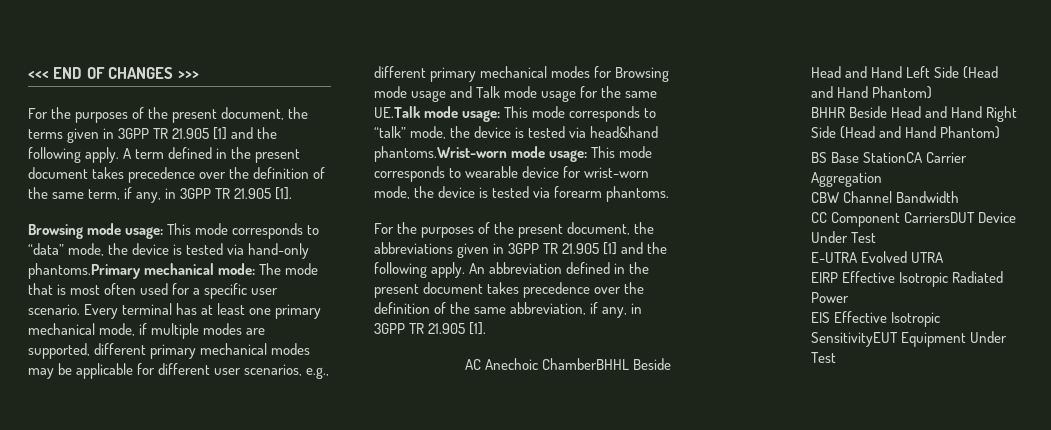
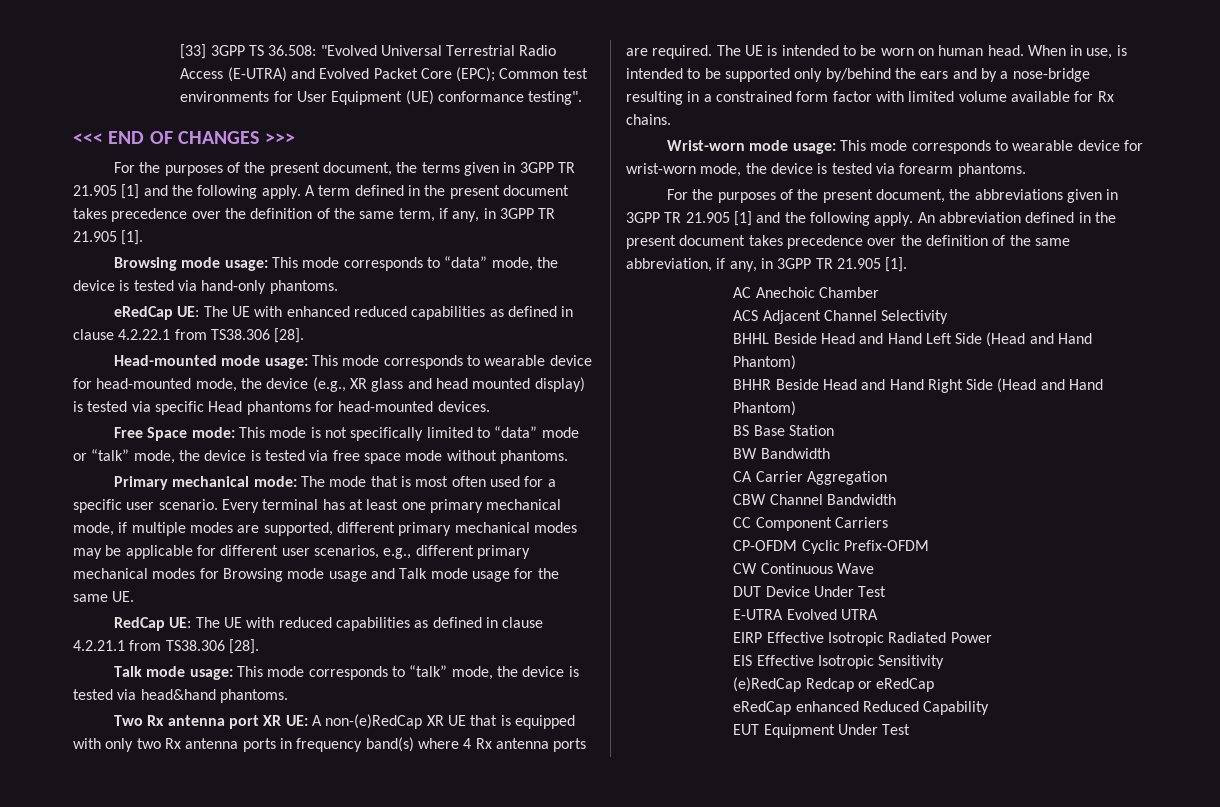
+ [33] 3GPP TS 36.508: "Evolved Universal Terrestrial Radio Access (E-UTRA) and Evolved Packet Core (EPC); Common test environments for User Equipment (UE) conformance testing".
- Browsing mode usage: This mode corresponds to “data” mode, the device is tested via hand-only phantoms.Primary mechanical mode: The mode that is most often used for a specific user scenario.
+ Browsing mode usage: This mode corresponds to “data” mode, the device is tested via hand-only phantoms.
+ eRedCap UE: The UE with enhanced reduced capabilities as defined in clause 4.2.22.1 from TS38.306 [28].
+ Head-mounted mode usage: This mode corresponds to wearable device for head-mounted mode, the device (e.g., XR glass and head mounted display) is tested via specific Head phantoms for head-mounted devices.
+ Free Space mode: This mode is not specifically limited to “data” mode or “talk” mode, the device is tested via free space mode without phantoms.
+ Primary mechanical mode: The mode that is most often used for a specific user scenario.
- Every terminal has at least one primary mechanical mode, if multiple modes are supported, different primary mechanical modes may be applicable for different user scenarios, e.g., different primary mechanical modes for Browsing mode usage and Talk mode usage for the same UE.Talk mode usage:
+ Every terminal has at least one primary mechanical mode, if multiple modes are supported, different primary mechanical modes may be applicable for different user scenarios, e.g., different primary mechanical modes for Browsing mode usage and Talk mode usage for the same UE.
+ RedCap UE: The UE with reduced capabilities as defined in clause 4.2.21.1 from TS38.306 [28].
+ Talk mode usage:
- This mode corresponds to “talk” mode, the device is tested via head&hand phantoms.Wrist-worn mode usage:
+ This mode corresponds to “talk” mode, the device is tested via head&hand phantoms.
+ Two Rx antenna port XR UE: A non-(e)RedCap XR UE that is equipped with only two Rx antenna ports in frequency band(s) where 4 Rx antenna ports are required. The UE is intended to be worn on human head. When in use, is intended to be supported only by/behind the ears and by a nose-bridge resulting in a constrained form factor with limited volume available for Rx chains.
+ Wrist-worn mode usage:
- AC Anechoic ChamberBHHL Beside Head and Hand Left Side (Head and Hand Phantom)
+ AC Anechoic Chamber
+ ACS Adjacent Channel Selectivity
+ BHHL Beside Head and Hand Left Side (Head and Hand Phantom)
- BS Base StationCA Carrier Aggregation
+ BS Base Station
+ BW Bandwidth
+ CA Carrier Aggregation
- CC Component CarriersDUT Device Under Test
+ CC Component Carriers
+ CP-OFDM Cyclic Prefix-OFDM
+ CW Continuous Wave
+ DUT Device Under Test
- EIS Effective Isotropic SensitivityEUT Equipment Under Test
+ EIS Effective Isotropic Sensitivity
+ (e)RedCap Redcap or eRedCap
+ eRedCap enhanced Reduced Capability
+ EUT Equipment Under Test

